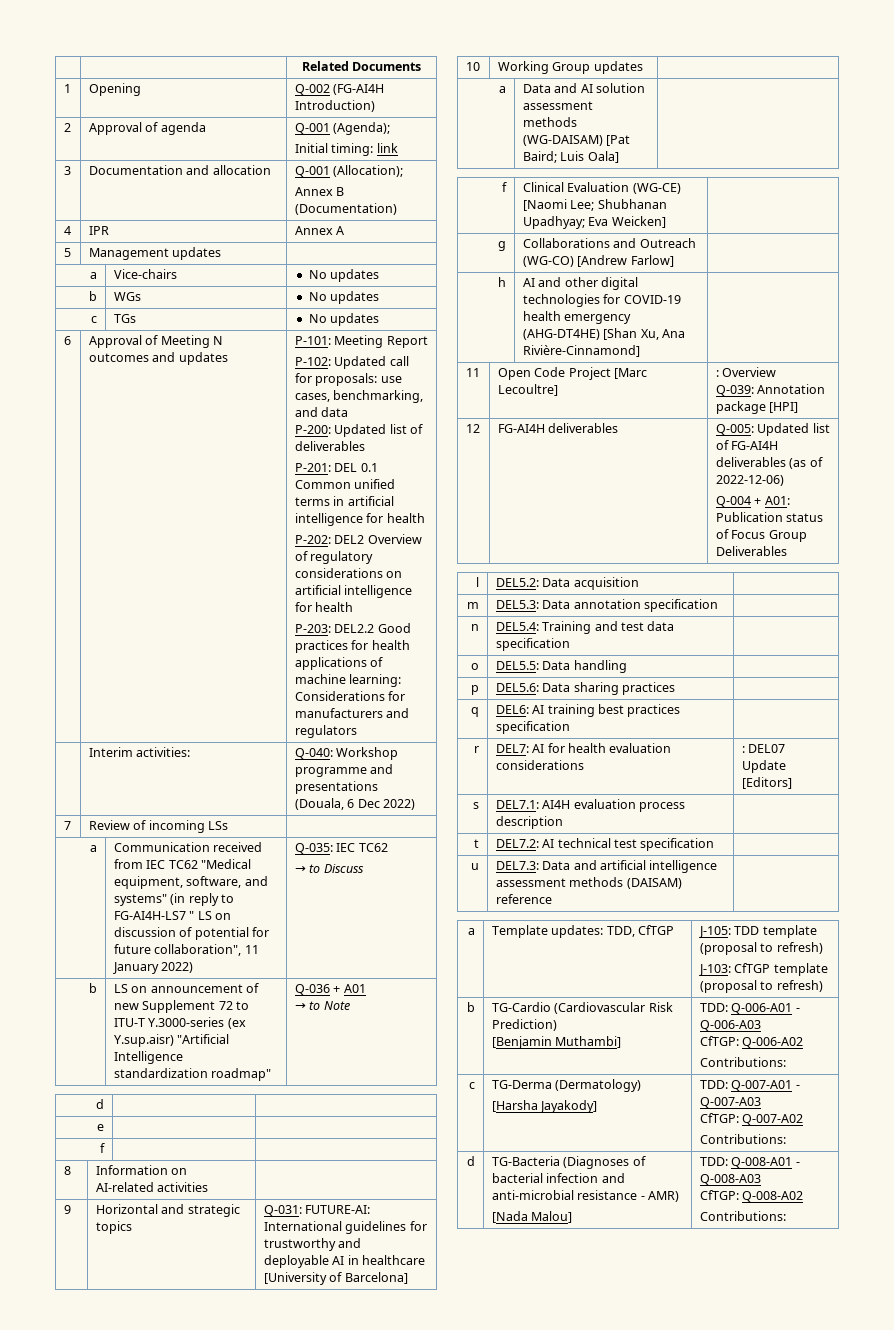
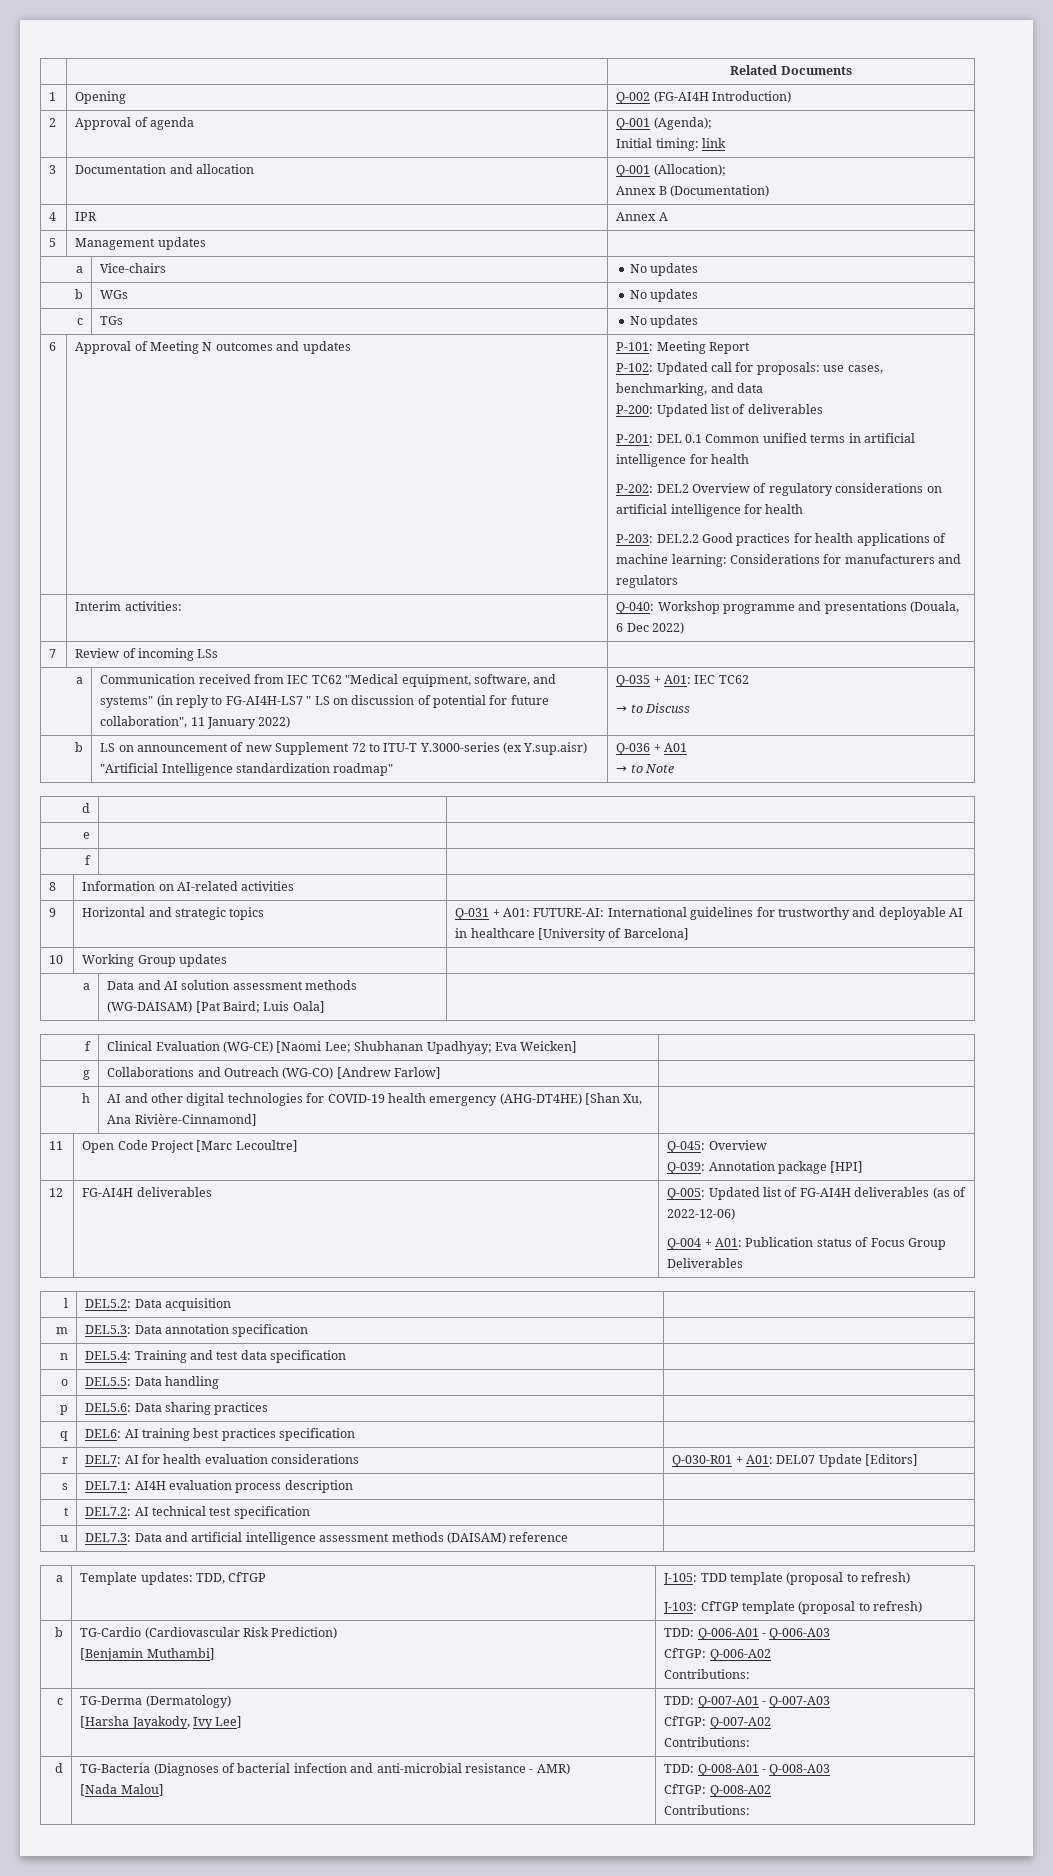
- a | Communication received from IEC TC62 "Medical equipment, software, and systems" (in reply to FG-AI4H-LS7 " LS on discussion of potential for future collaboration", 11 January 2022) | Q-035: IEC TC62
+ a | Communication received from IEC TC62 "Medical equipment, software, and systems" (in reply to FG-AI4H-LS7 " LS on discussion of potential for future collaboration", 11 January 2022) | Q-035 + A01: IEC TC62
- 9 | Horizontal and strategic topics | Q-031: FUTURE-AI: International guidelines for trustworthy and deployable AI in healthcare [University of Barcelona]
+ 9 | Horizontal and strategic topics | Q-031 + A01: FUTURE-AI: International guidelines for trustworthy and deployable AI in healthcare [University of Barcelona]
- 11 | Open Code Project [Marc Lecoultre] | : Overview
+ 11 | Open Code Project [Marc Lecoultre] | Q-045: Overview
- r | DEL7: AI for health evaluation considerations | : DEL07 Update [Editors]
+ r | DEL7: AI for health evaluation considerations | Q-030-R01 + A01: DEL07 Update [Editors]
  c | TG-Derma (Dermatology)
- [Harsha Jayakody] | TDD: Q-007-A01 - Q-007-A03
+ [Harsha Jayakody, Ivy Lee] | TDD: Q-007-A01 - Q-007-A03

